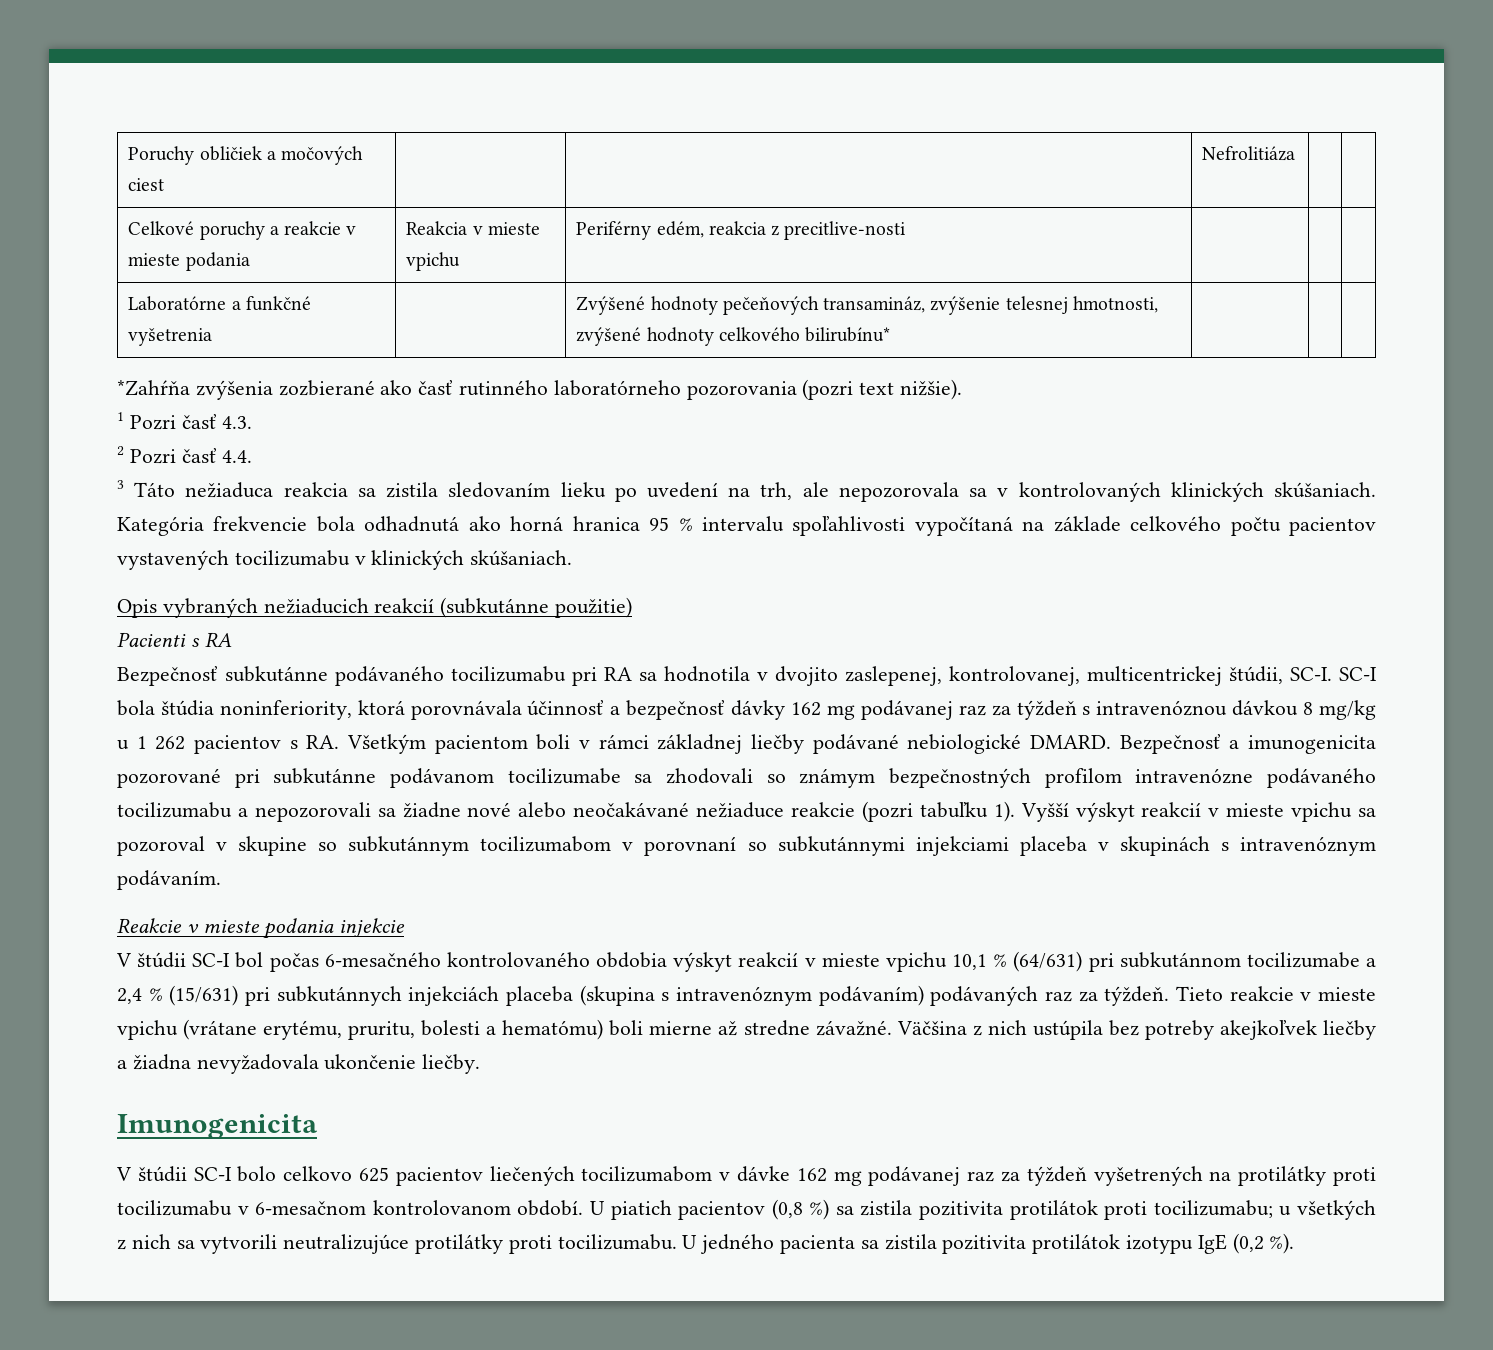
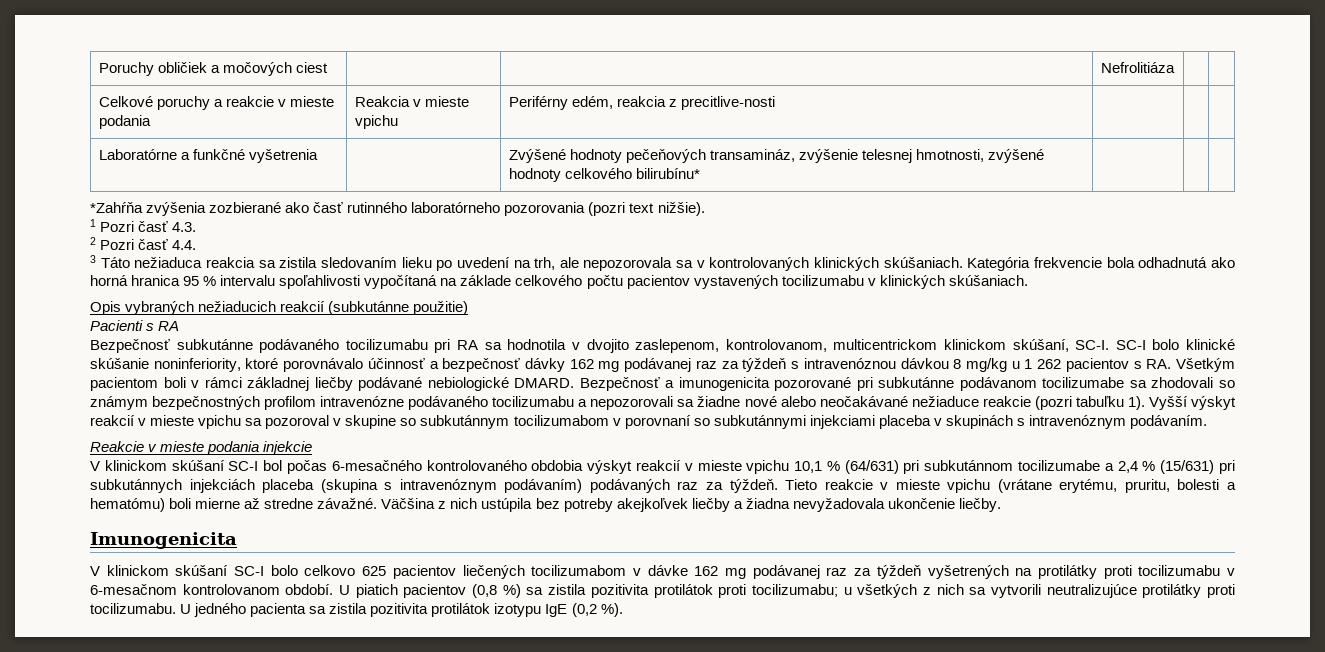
- Bezpečnosť subkutánne podávaného tocilizumabu pri RA sa hodnotila v dvojito zaslepenej, kontrolovanej, multicentrickej štúdii, SC-I. SC-I bola štúdia noninferiority, ktorá porovnávala účinnosť a bezpečnosť dávky 162 mg podávanej raz za týždeň s intravenóznou dávkou 8 mg/kg u 1 262 pacientov s RA. Všetkým pacientom boli v rámci základnej liečby podávané nebiologické DMARD.
+ Bezpečnosť subkutánne podávaného tocilizumabu pri RA sa hodnotila v dvojito zaslepenom, kontrolovanom, multicentrickom klinickom skúšaní, SC-I. SC-I bolo klinické skúšanie noninferiority, ktoré porovnávalo účinnosť a bezpečnosť dávky 162 mg podávanej raz za týždeň s intravenóznou dávkou 8 mg/kg u 1 262 pacientov s RA. Všetkým pacientom boli v rámci základnej liečby podávané nebiologické DMARD.
- V štúdii SC-I bol počas 6-mesačného kontrolovaného obdobia výskyt reakcií v mieste vpichu 10,1 % (64/631) pri subkutánnom tocilizumabe a 2,4 % (15/631) pri subkutánnych injekciách placeba (skupina s intravenóznym podávaním) podávaných raz za týždeň.
+ V klinickom skúšaní SC-I bol počas 6-mesačného kontrolovaného obdobia výskyt reakcií v mieste vpichu 10,1 % (64/631) pri subkutánnom tocilizumabe a 2,4 % (15/631) pri subkutánnych injekciách placeba (skupina s intravenóznym podávaním) podávaných raz za týždeň.
- V štúdii SC-I bolo celkovo 625 pacientov liečených tocilizumabom v dávke 162 mg podávanej raz za týždeň vyšetrených na protilátky proti tocilizumabu v 6-mesačnom kontrolovanom období.
+ V klinickom skúšaní SC-I bolo celkovo 625 pacientov liečených tocilizumabom v dávke 162 mg podávanej raz za týždeň vyšetrených na protilátky proti tocilizumabu v 6-mesačnom kontrolovanom období.

